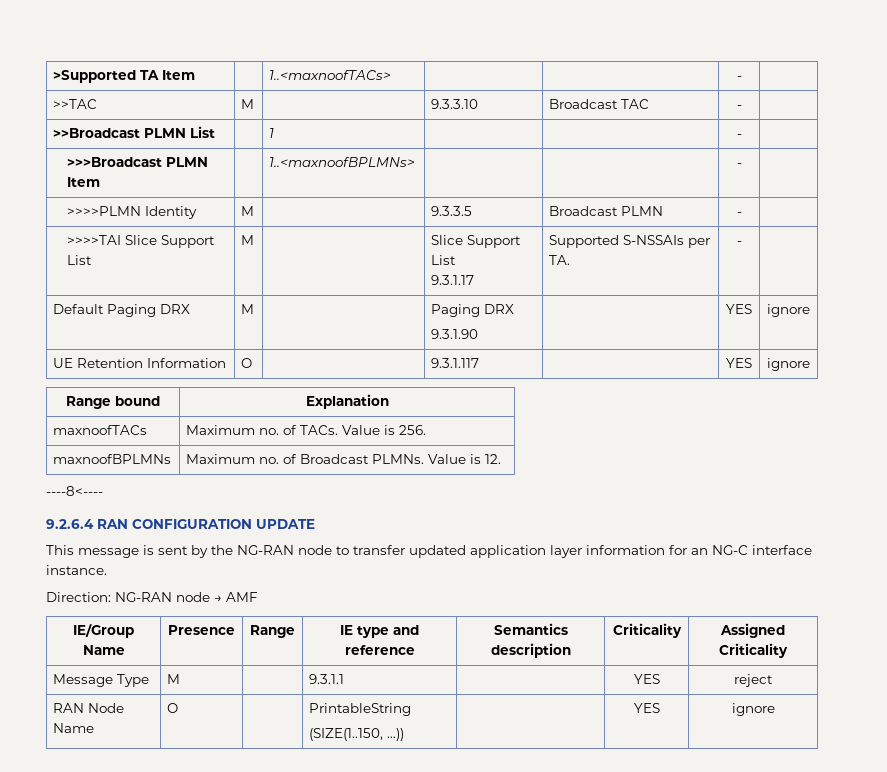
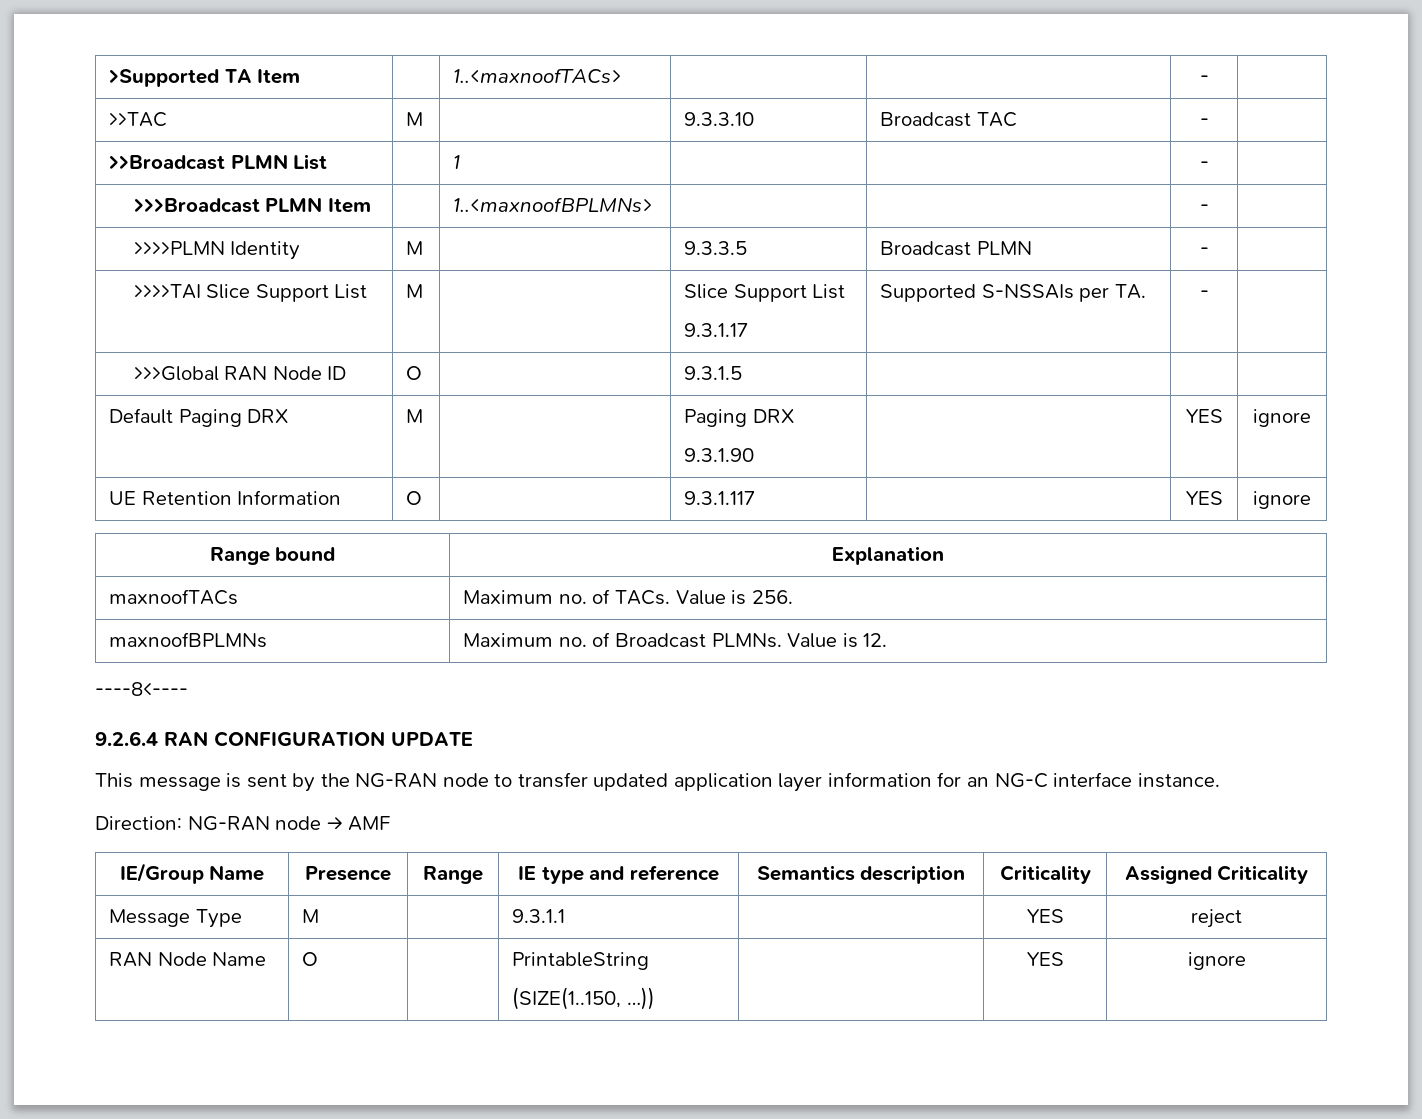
+ >>>Global RAN Node ID | O | | 9.3.1.5 | | |

